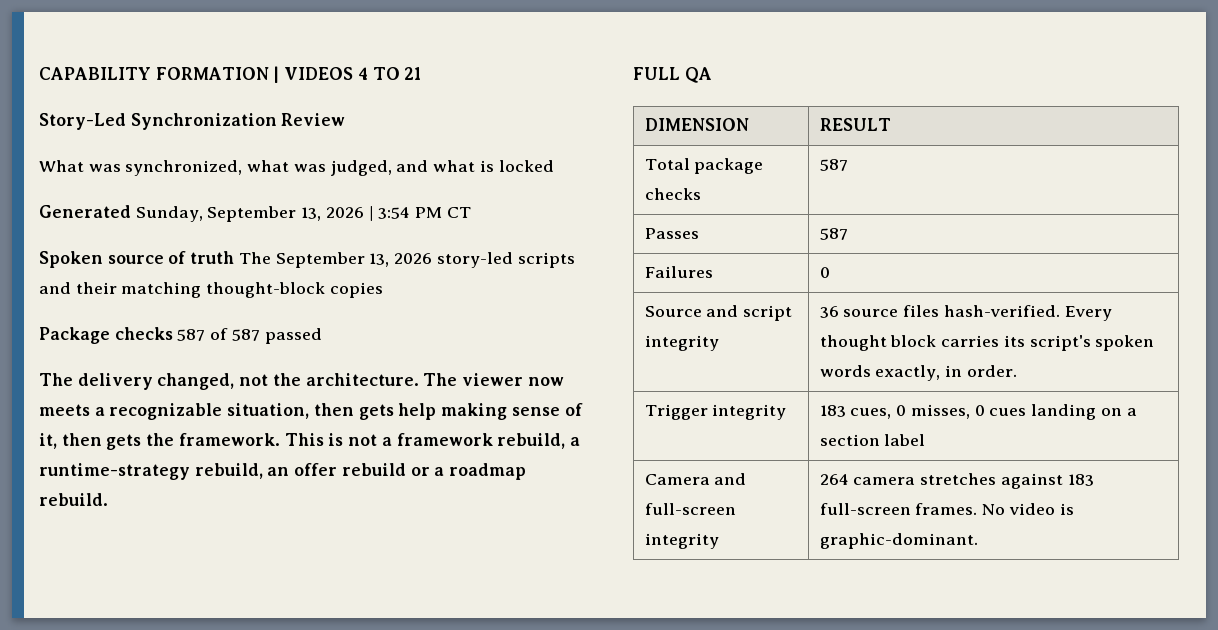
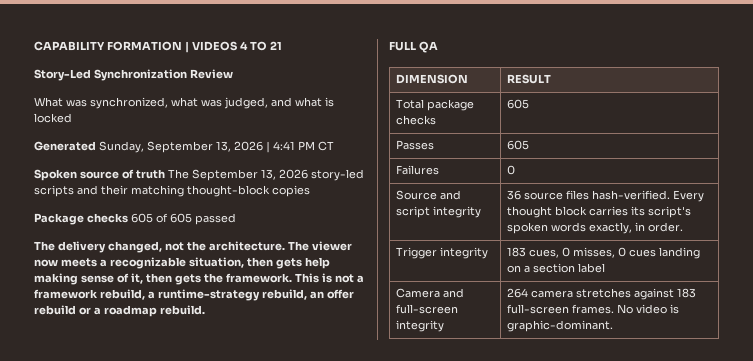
- Generated Sunday, September 13, 2026 | 3:54 PM CT
+ Generated Sunday, September 13, 2026 | 4:41 PM CT
- Package checks 587 of 587 passed
+ Package checks 605 of 605 passed
- Total package checks | 587
+ Total package checks | 605
- Passes | 587
+ Passes | 605

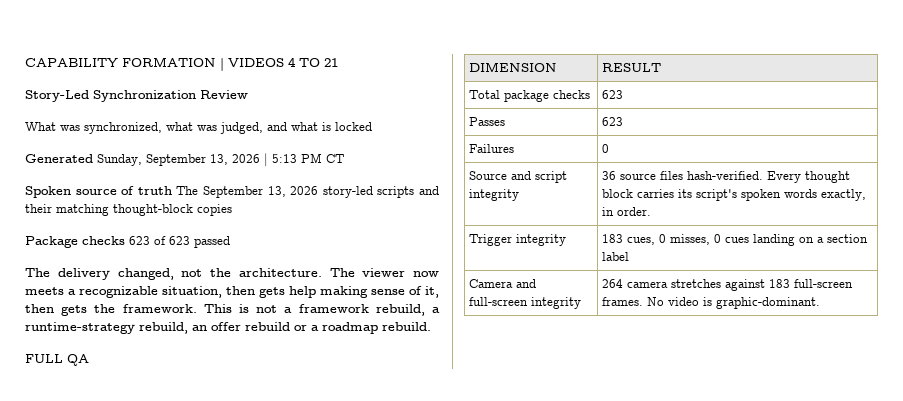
- Generated Sunday, September 13, 2026 | 4:41 PM CT
+ Generated Sunday, September 13, 2026 | 5:13 PM CT
- Package checks 605 of 605 passed
+ Package checks 623 of 623 passed
- Total package checks | 605
+ Total package checks | 623
- Passes | 605
+ Passes | 623

